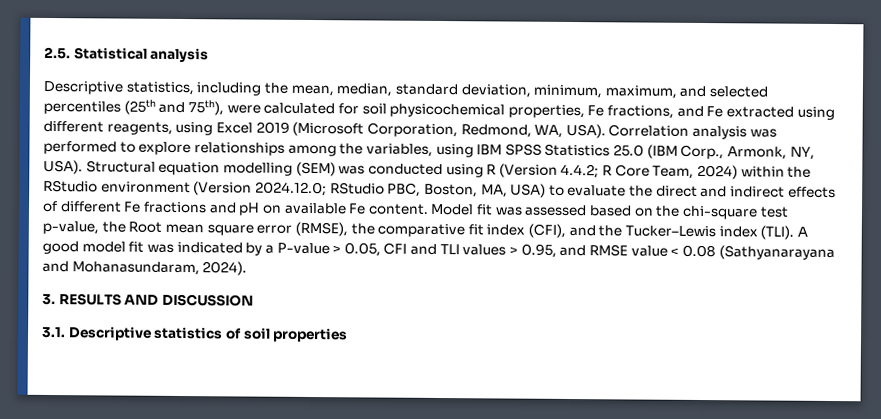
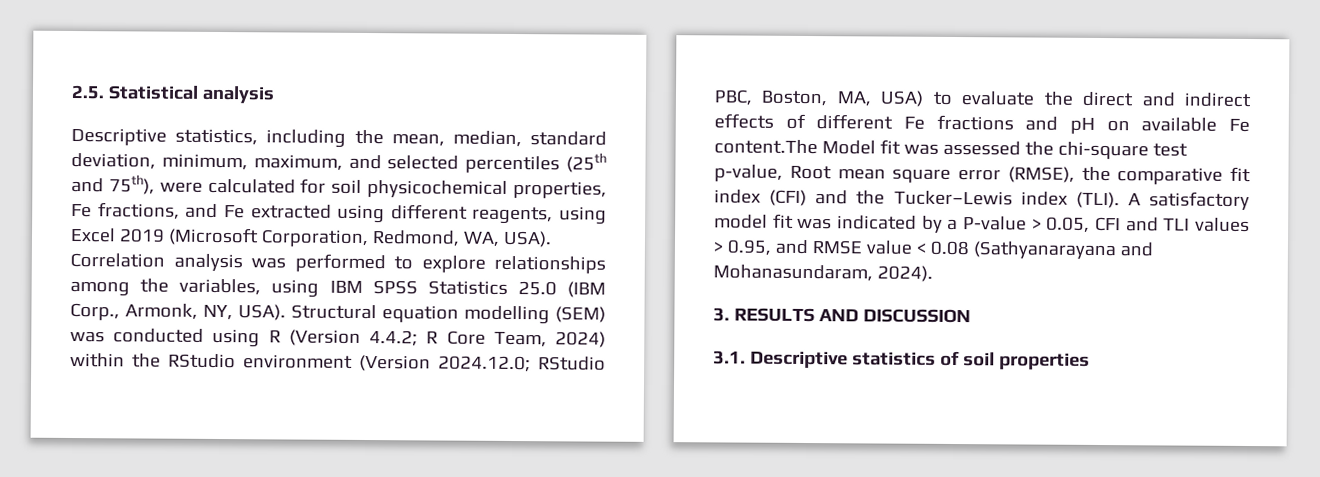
- RStudio PBC, Boston, MA, USA) to evaluate the direct and indirect effects of different Fe fractions and pH on available Fe content. Model fit was assessed based on the chi-square test p-value, the Root mean square error (RMSE), the comparative fit index (CFI), and the Tucker–Lewis index (TLI).
+ RStudio PBC, Boston, MA, USA) to evaluate the direct and indirect effects of different Fe fractions and pH on available Fe content.The Model fit was assessed the chi-square test p-value, Root mean square error (RMSE), the comparative fit index (CFI) and the Tucker–Lewis index (TLI).
- A good model fit was indicated by a P-value > 0.05, CFI and TLI values > 0.95, and RMSE value < 0.08 (Sathyanarayana and Mohanasundaram, 2024).
+ A satisfactory model fit was indicated by a P-value > 0.05, CFI and TLI values > 0.95, and RMSE value < 0.08 (Sathyanarayana and Mohanasundaram, 2024).

